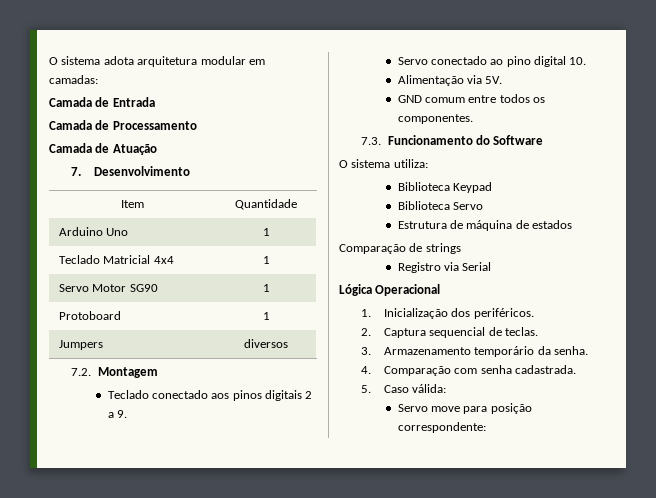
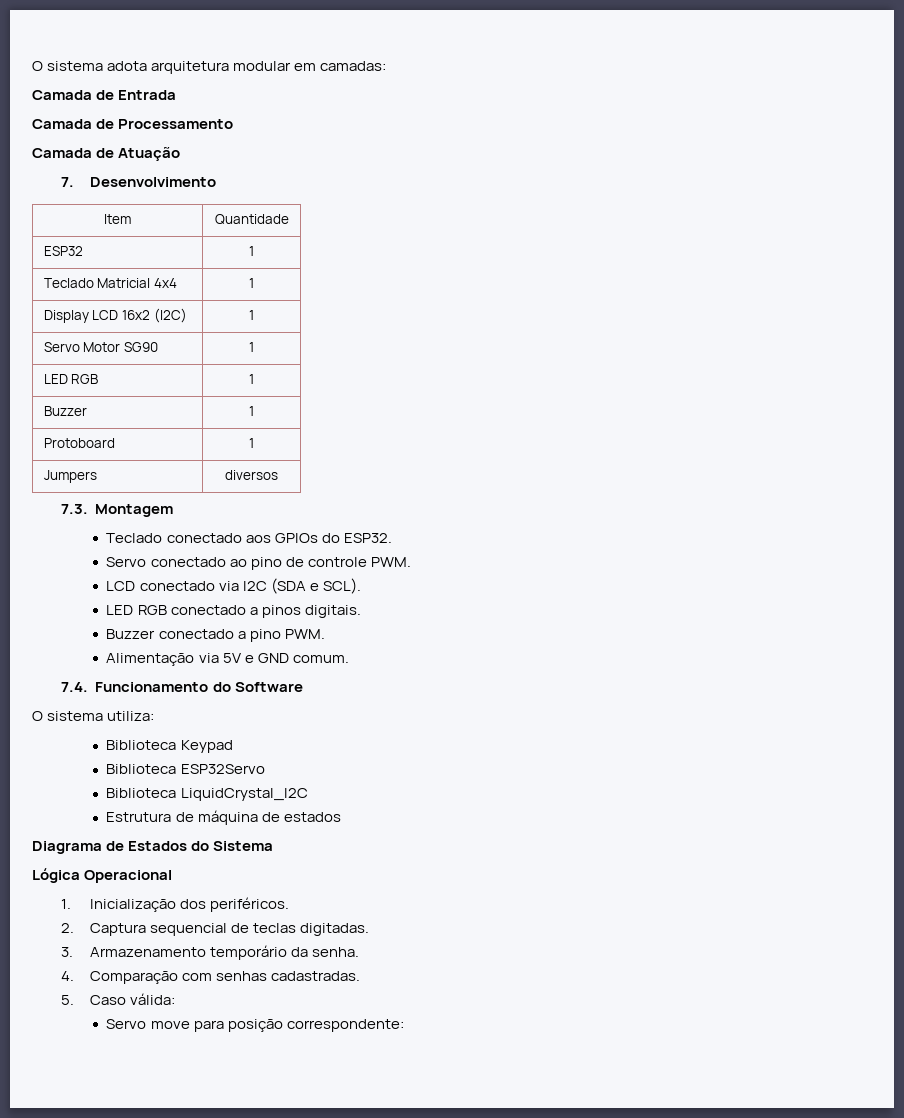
- Arduino Uno | 1
+ ESP32 | 1
+ Display LCD 16x2 (I2C) | 1
+ LED RGB | 1
+ Buzzer | 1
- 7.2. Montagem
+ 7.3. Montagem
- Teclado conectado aos pinos digitais 2 a 9.
+ Teclado conectado aos GPIOs do ESP32.
- Servo conectado ao pino digital 10.
- Alimentação via 5V.
- GND comum entre todos os componentes.
- 7.3. Funcionamento do Software
+ Servo conectado ao pino de controle PWM.
+ LCD conectado via I2C (SDA e SCL).
+ LED RGB conectado a pinos digitais.
+ Buzzer conectado a pino PWM.
+ Alimentação via 5V e GND comum.
+ 7.4. Funcionamento do Software
- Biblioteca Servo
+ Biblioteca ESP32Servo
+ Biblioteca LiquidCrystal_I2C
- Comparação de strings
- Registro via Serial
+ Diagrama de Estados do Sistema
- 2. Captura sequencial de teclas.
+ 2. Captura sequencial de teclas digitadas.
- 4. Comparação com senha cadastrada.
+ 4. Comparação com senhas cadastradas.

